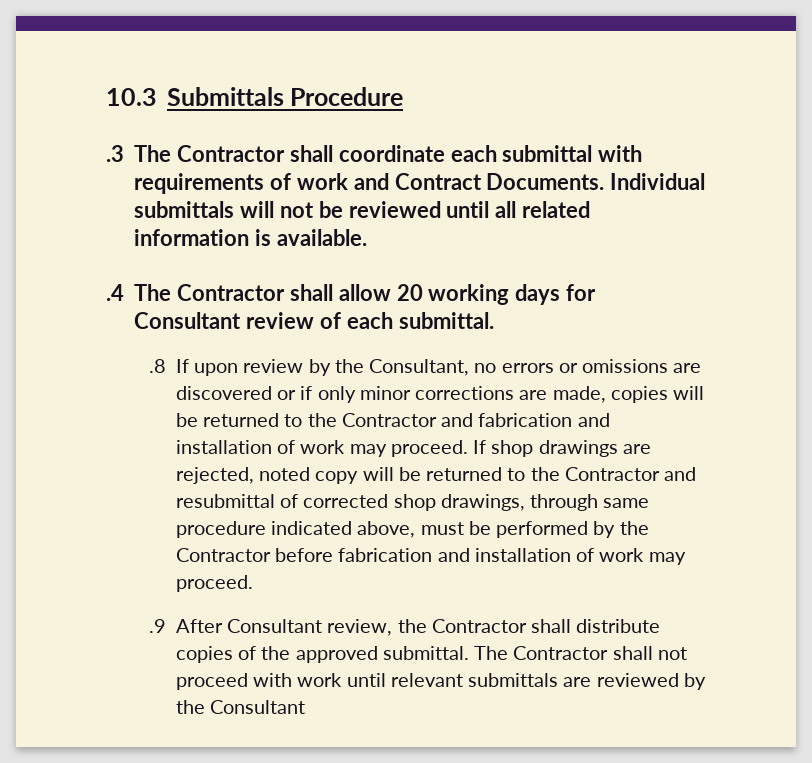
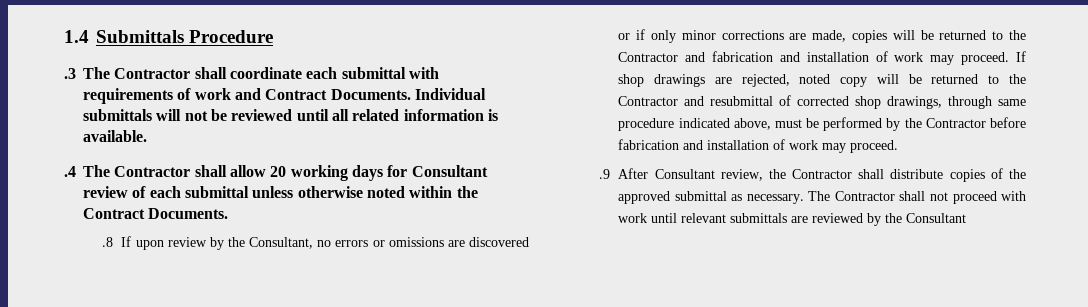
- 10.3 Submittals Procedure
+ 1.4 Submittals Procedure
- .4 The Contractor shall allow 20 working days for Consultant review of each submittal.
+ .4 The Contractor shall allow 20 working days for Consultant review of each submittal unless otherwise noted within the Contract Documents.
- .9 After Consultant review, the Contractor shall distribute copies of the approved submittal.
+ .9 After Consultant review, the Contractor shall distribute copies of the approved submittal as necessary.

